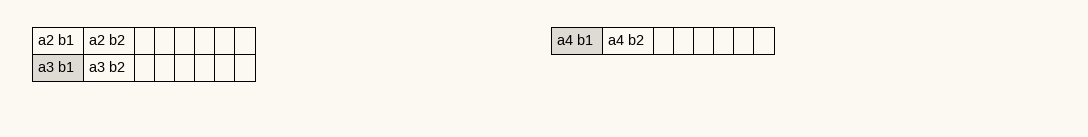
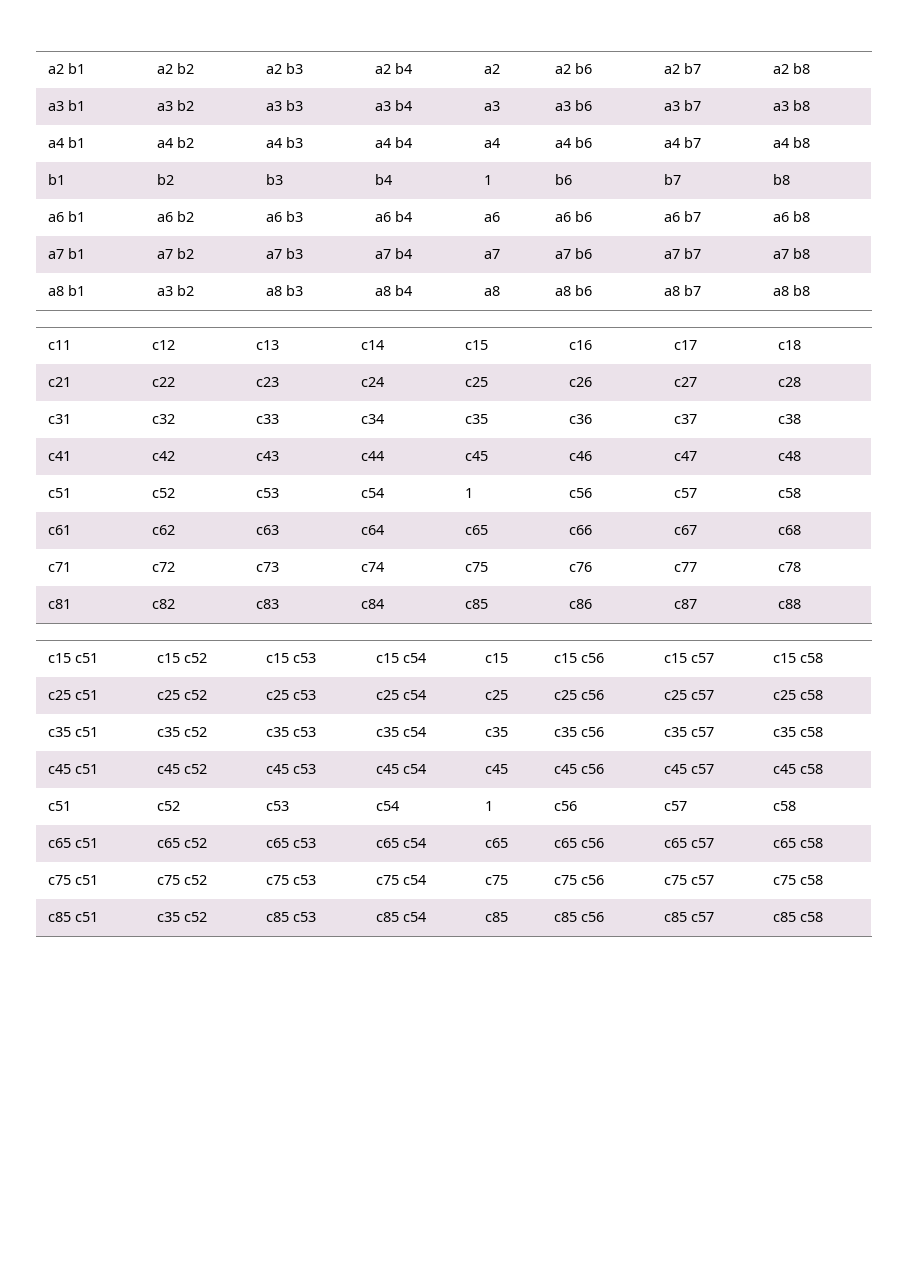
- a2 b1 | a2 b2 | | | | | |
- a3 b1 | a3 b2 | | | | | |
- a4 b1 | a4 b2 | | | | | |
+ a2 b1 | a2 b2 | a2 b3 | a2 b4 | a2 | a2 b6 | a2 b7 | a2 b8
+ a3 b1 | a3 b2 | a3 b3 | a3 b4 | a3 | a3 b6 | a3 b7 | a3 b8
+ a4 b1 | a4 b2 | a4 b3 | a4 b4 | a4 | a4 b6 | a4 b7 | a4 b8
+ b1 | b2 | b3 | b4 | 1 | b6 | b7 | b8
+ a6 b1 | a6 b2 | a6 b3 | a6 b4 | a6 | a6 b6 | a6 b7 | a6 b8
+ a7 b1 | a7 b2 | a7 b3 | a7 b4 | a7 | a7 b6 | a7 b7 | a7 b8
+ a8 b1 | a3 b2 | a8 b3 | a8 b4 | a8 | a8 b6 | a8 b7 | a8 b8
+ c11 | c12 | c13 | c14 | c15 | c16 | c17 | c18
+ c21 | c22 | c23 | c24 | c25 | c26 | c27 | c28
+ c31 | c32 | c33 | c34 | c35 | c36 | c37 | c38
+ c41 | c42 | c43 | c44 | c45 | c46 | c47 | c48
+ c51 | c52 | c53 | c54 | 1 | c56 | c57 | c58
+ c61 | c62 | c63 | c64 | c65 | c66 | c67 | c68
+ c71 | c72 | c73 | c74 | c75 | c76 | c77 | c78
+ c81 | c82 | c83 | c84 | c85 | c86 | c87 | c88
+ c15 c51 | c15 c52 | c15 c53 | c15 c54 | c15 | c15 c56 | c15 c57 | c15 c58
+ c25 c51 | c25 c52 | c25 c53 | c25 c54 | c25 | c25 c56 | c25 c57 | c25 c58
+ c35 c51 | c35 c52 | c35 c53 | c35 c54 | c35 | c35 c56 | c35 c57 | c35 c58
+ c45 c51 | c45 c52 | c45 c53 | c45 c54 | c45 | c45 c56 | c45 c57 | c45 c58
+ c51 | c52 | c53 | c54 | 1 | c56 | c57 | c58
+ c65 c51 | c65 c52 | c65 c53 | c65 c54 | c65 | c65 c56 | c65 c57 | c65 c58
+ c75 c51 | c75 c52 | c75 c53 | c75 c54 | c75 | c75 c56 | c75 c57 | c75 c58
+ c85 c51 | c35 c52 | c85 c53 | c85 c54 | c85 | c85 c56 | c85 c57 | c85 c58

